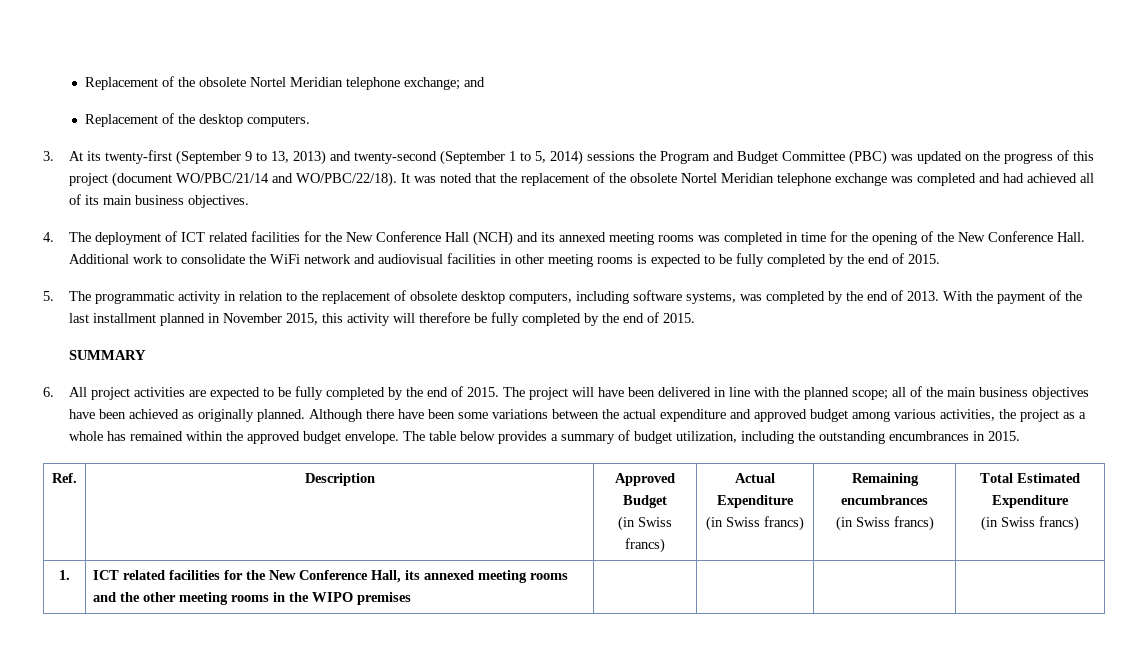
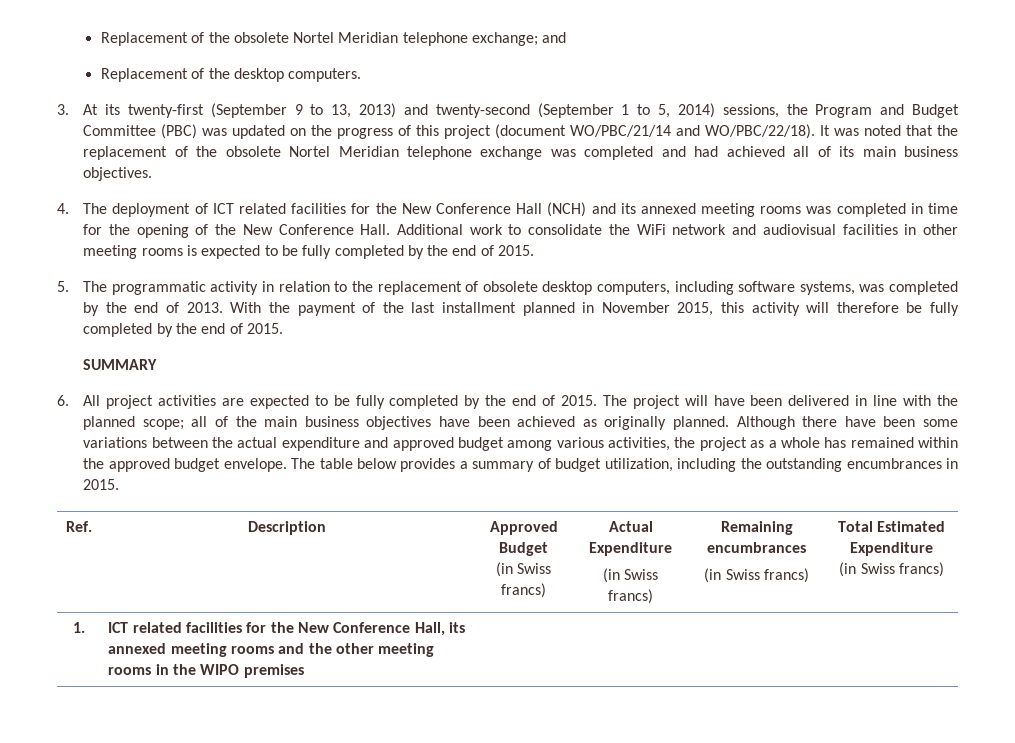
- 3. At its twenty-first (September 9 to 13, 2013) and twenty-second (September 1 to 5, 2014) sessions the Program and Budget Committee (PBC) was updated on the progress of this project (document WO/PBC/21/14 and WO/PBC/22/18).
+ 3. At its twenty-first (September 9 to 13, 2013) and twenty-second (September 1 to 5, 2014) sessions, the Program and Budget Committee (PBC) was updated on the progress of this project (document WO/PBC/21/14 and WO/PBC/22/18).

